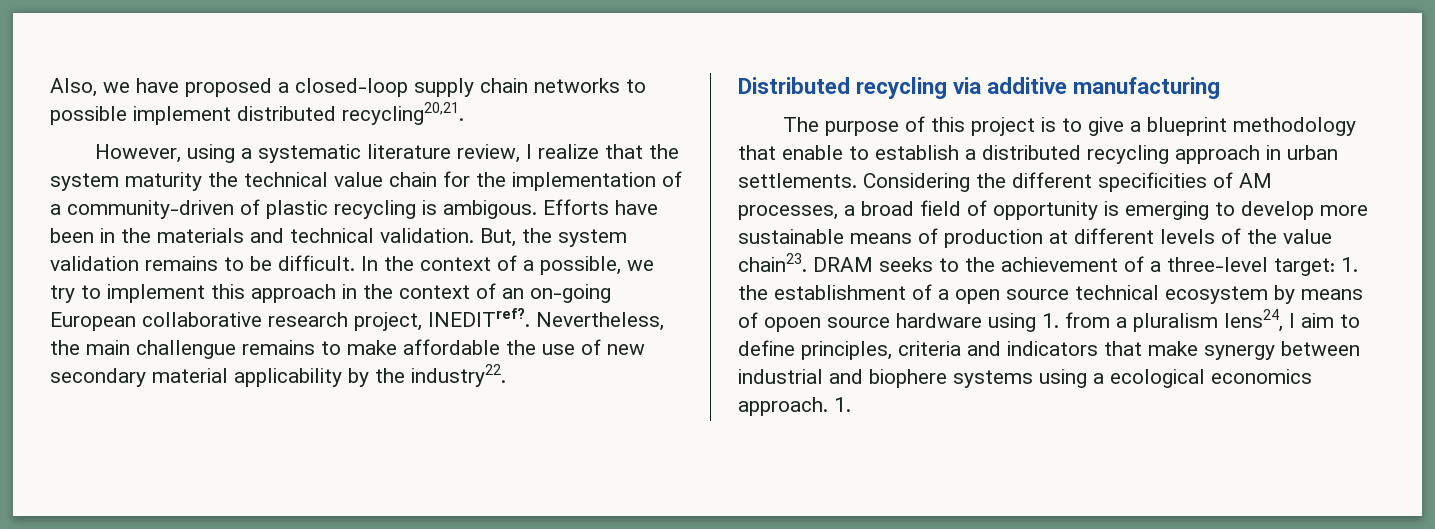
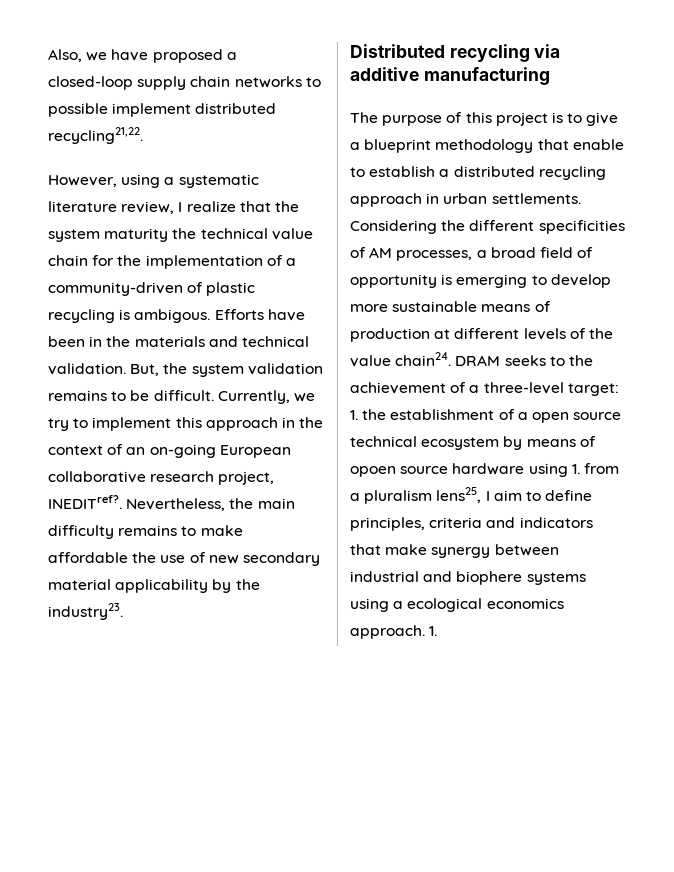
- Also, we have proposed a closed-loop supply chain networks to possible implement distributed recycling20,21.
+ Also, we have proposed a closed-loop supply chain networks to possible implement distributed recycling21,22.
- In the context of a possible, we try to implement this approach in the context of an on-going European collaborative research project, INEDITref?.
+ Currently, we try to implement this approach in the context of an on-going European collaborative research project, INEDITref?.
- Nevertheless, the main challengue remains to make affordable the use of new secondary material applicability by the industry22.
+ Nevertheless, the main difficulty remains to make affordable the use of new secondary material applicability by the industry23.
- Considering the different specificities of AM processes, a broad field of opportunity is emerging to develop more sustainable means of production at different levels of the value chain23.
+ Considering the different specificities of AM processes, a broad field of opportunity is emerging to develop more sustainable means of production at different levels of the value chain24.
- DRAM seeks to the achievement of a three-level target: 1. the establishment of a open source technical ecosystem by means of opoen source hardware using 1. from a pluralism lens24, I aim to define principles, criteria and indicators that make synergy between industrial and biophere systems using a ecological economics approach.
+ DRAM seeks to the achievement of a three-level target: 1. the establishment of a open source technical ecosystem by means of opoen source hardware using 1. from a pluralism lens25, I aim to define principles, criteria and indicators that make synergy between industrial and biophere systems using a ecological economics approach.

